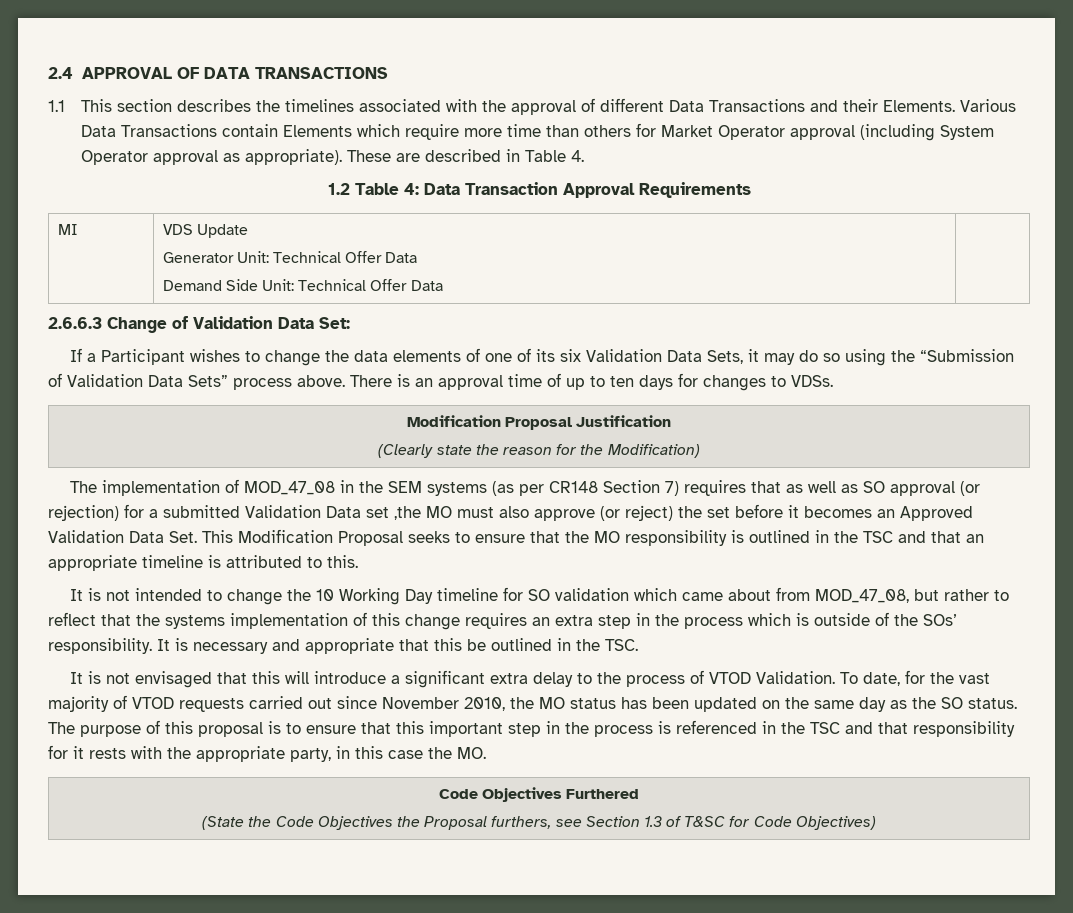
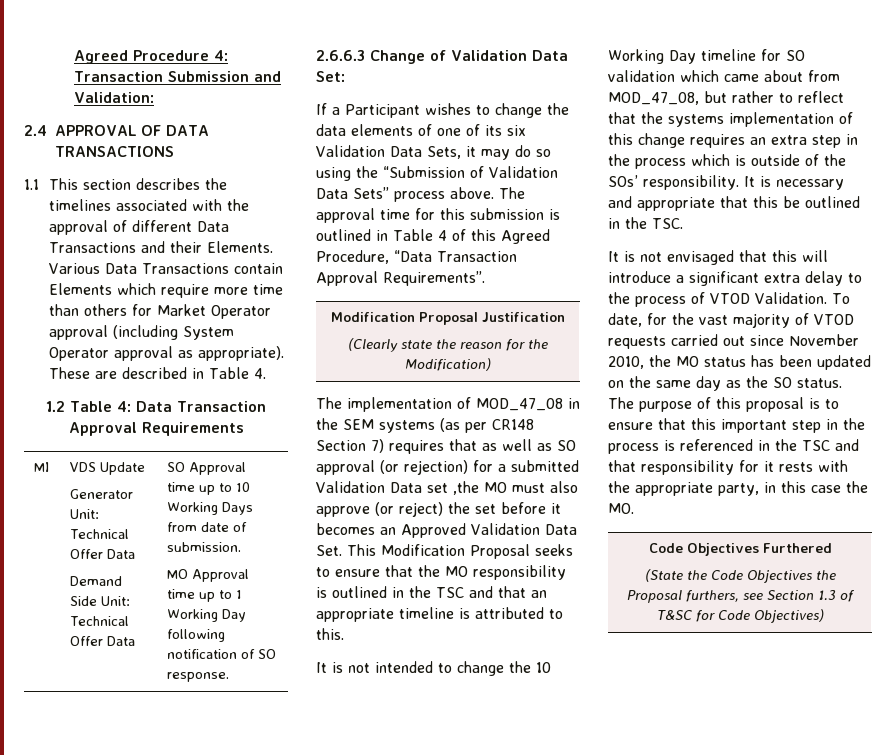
+ Agreed Procedure 4: Transaction Submission and Validation:
  MI | VDS Update
  Generator Unit: Technical Offer Data
- Demand Side Unit: Technical Offer Data |
+ Demand Side Unit: Technical Offer Data | SO Approval time up to 10 Working Days from date of submission.
+ MO Approval time up to 1 Working Day following notification of SO response.
- There is an approval time of up to ten days for changes to VDSs.
+ The approval time for this submission is outlined in Table 4 of this Agreed Procedure, “Data Transaction Approval Requirements”.

